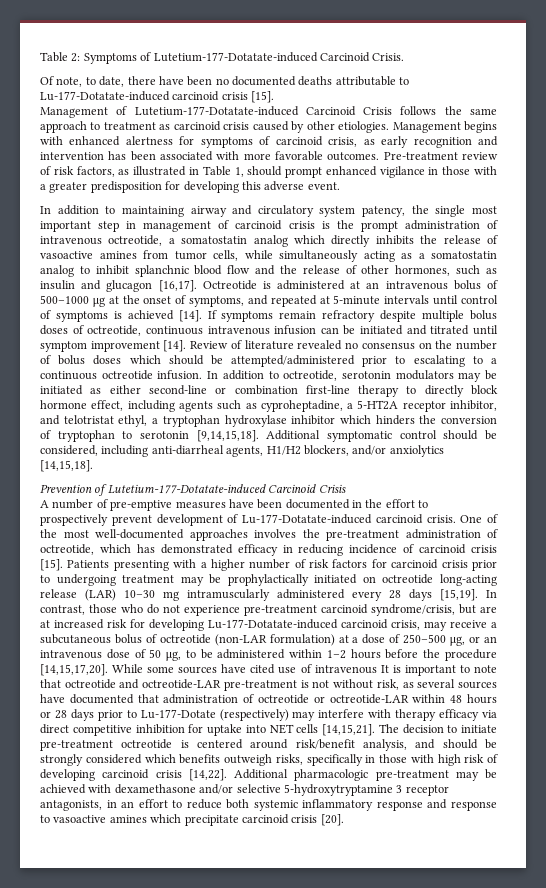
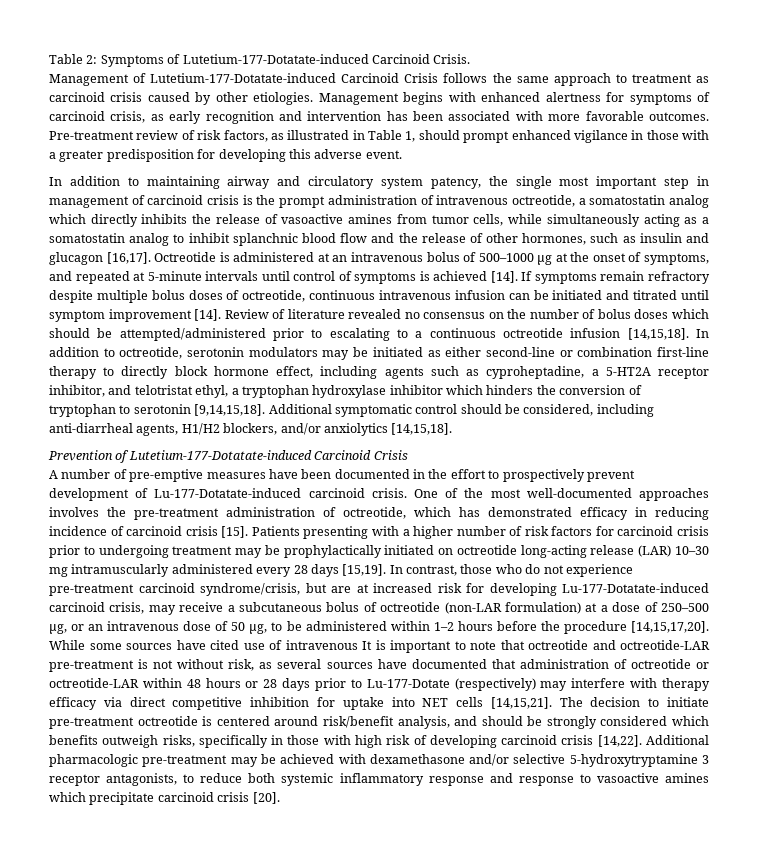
- Of note, to date, there have been no documented deaths attributable to Lu-177-Dotatate-induced carcinoid crisis [15].
- Review of literature revealed no consensus on the number of bolus doses which should be attempted/administered prior to escalating to a continuous octreotide infusion.
+ Review of literature revealed no consensus on the number of bolus doses which should be attempted/administered prior to escalating to a continuous octreotide infusion [14,15,18].
- Additional pharmacologic pre-treatment may be achieved with dexamethasone and/or selective 5-hydroxytryptamine 3 receptor antagonists, in an effort to reduce both systemic inflammatory response and response to vasoactive amines which precipitate carcinoid crisis [20].
+ Additional pharmacologic pre-treatment may be achieved with dexamethasone and/or selective 5-hydroxytryptamine 3 receptor antagonists, to reduce both systemic inflammatory response and response to vasoactive amines which precipitate carcinoid crisis [20].

